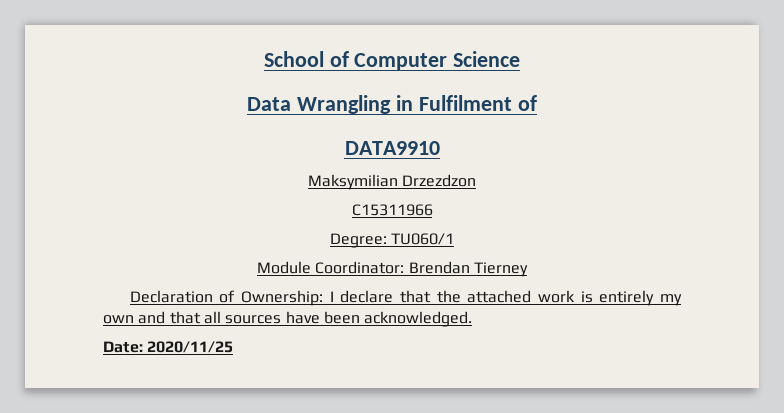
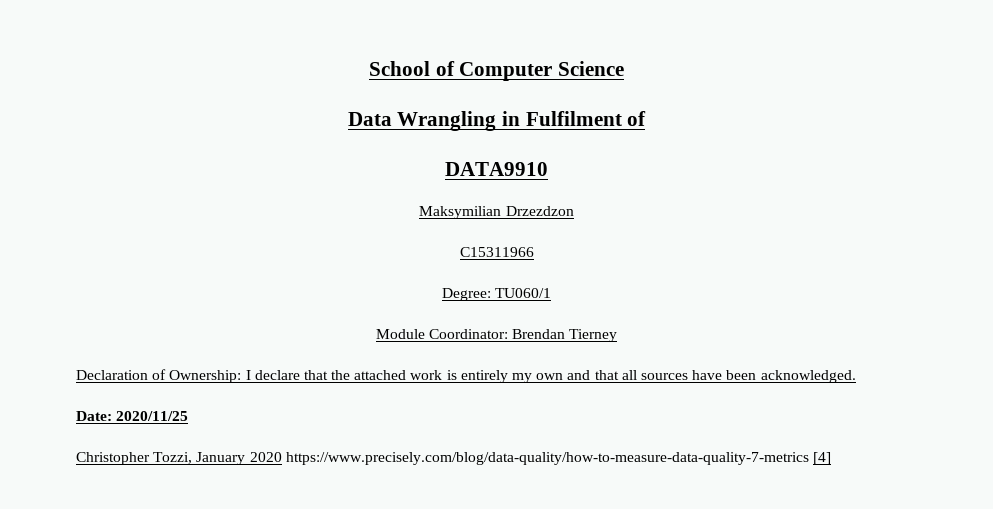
+ Christopher Tozzi, January 2020 https://www.precisely.com/blog/data-quality/how-to-measure-data-quality-7-metrics [4]

